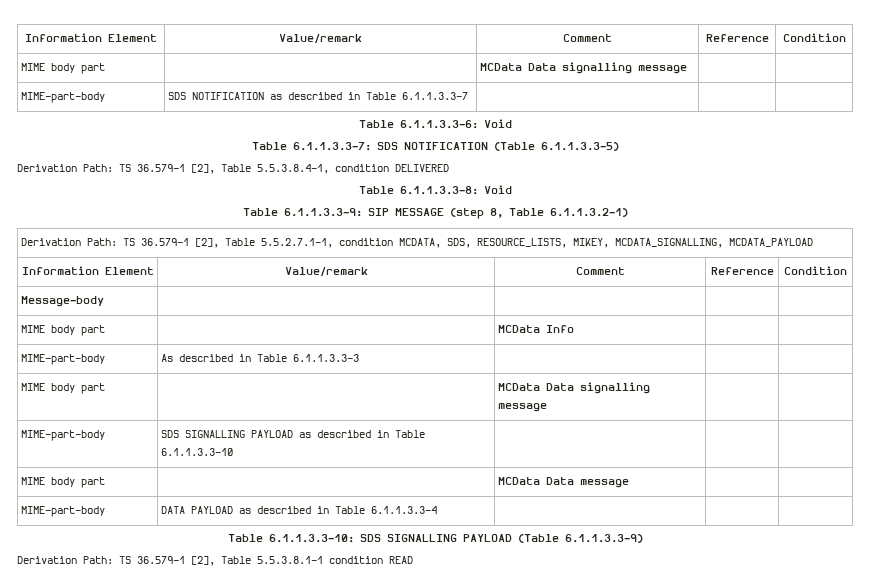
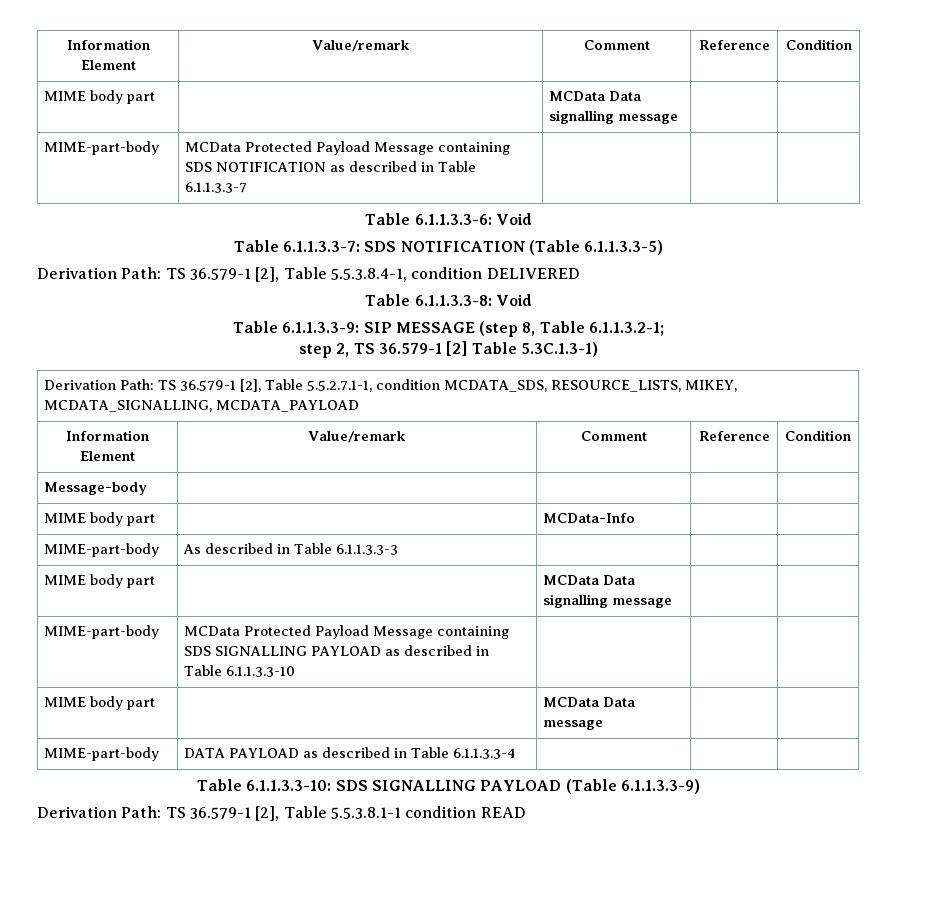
- MIME-part-body | SDS NOTIFICATION as described in Table 6.1.1.3.3-7 | | |
+ MIME-part-body | MCData Protected Payload Message containing SDS NOTIFICATION as described in Table 6.1.1.3.3-7 | | |
- Table 6.1.1.3.3-9: SIP MESSAGE (step 8, Table 6.1.1.3.2-1)
+ Table 6.1.1.3.3-9: SIP MESSAGE (step 8, Table 6.1.1.3.2-1;
+ step 2, TS 36.579-1 [2] Table 5.3C.1.3-1)
- Derivation Path: TS 36.579-1 [2], Table 5.5.2.7.1-1, condition MCDATA, SDS, RESOURCE_LISTS, MIKEY, MCDATA_SIGNALLING, MCDATA_PAYLOAD
+ Derivation Path: TS 36.579-1 [2], Table 5.5.2.7.1-1, condition MCDATA_SDS, RESOURCE_LISTS, MIKEY, MCDATA_SIGNALLING, MCDATA_PAYLOAD
- MIME body part | | MCData Info | |
+ MIME body part | | MCData-Info | |
- MIME-part-body | SDS SIGNALLING PAYLOAD as described in Table 6.1.1.3.3-10 | | |
+ MIME-part-body | MCData Protected Payload Message containing SDS SIGNALLING PAYLOAD as described in Table 6.1.1.3.3-10 | | |

